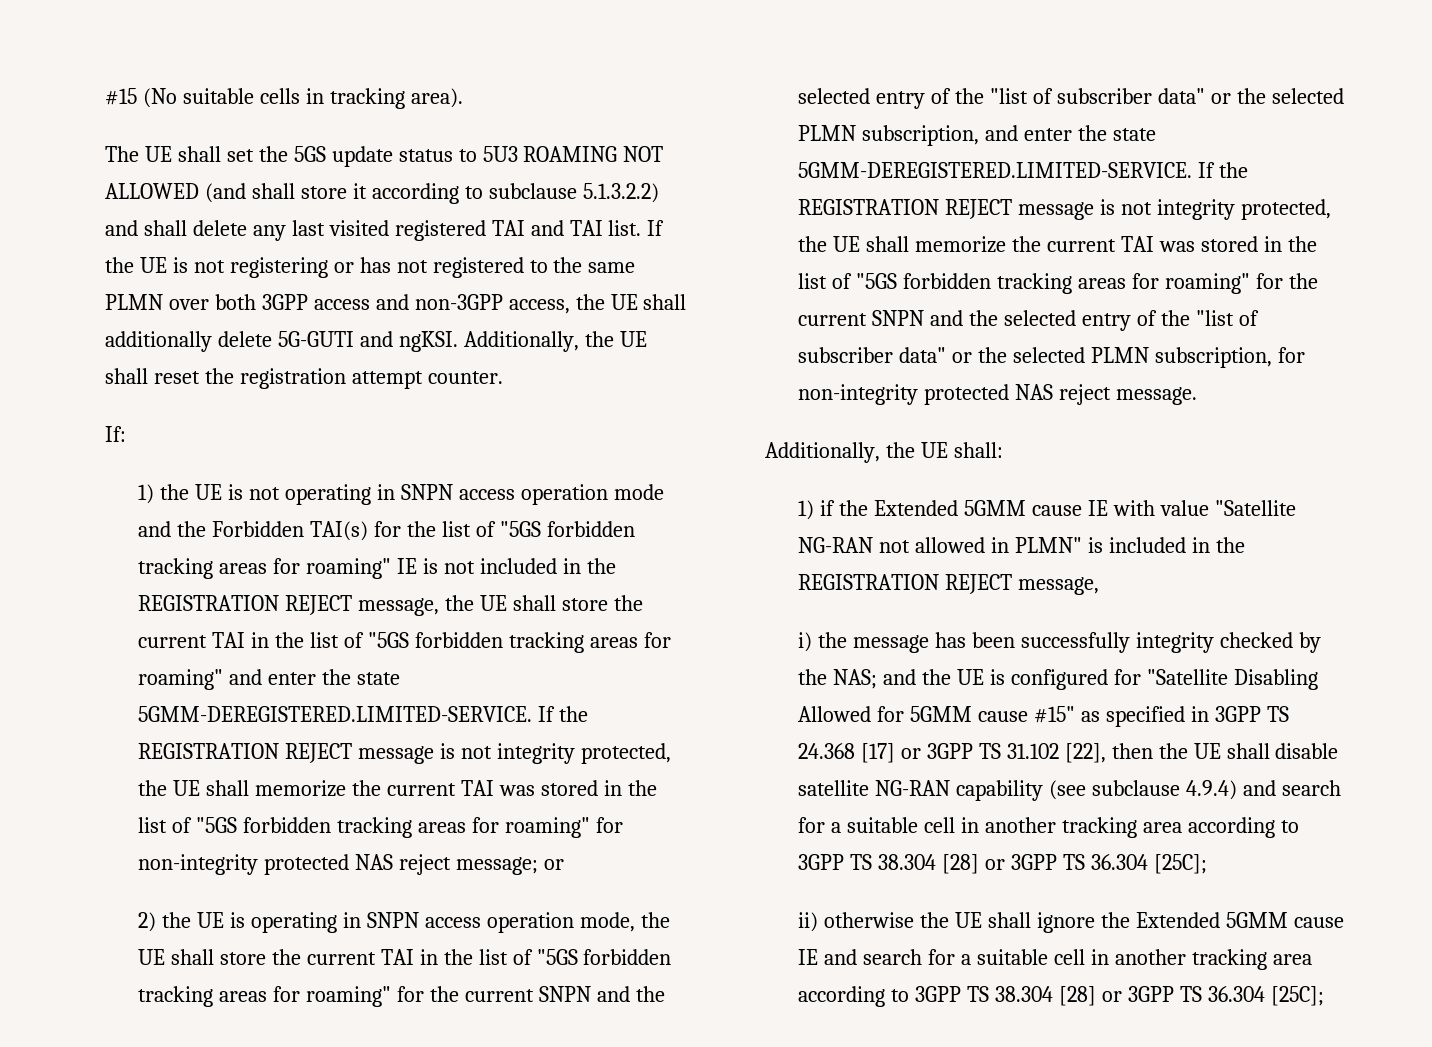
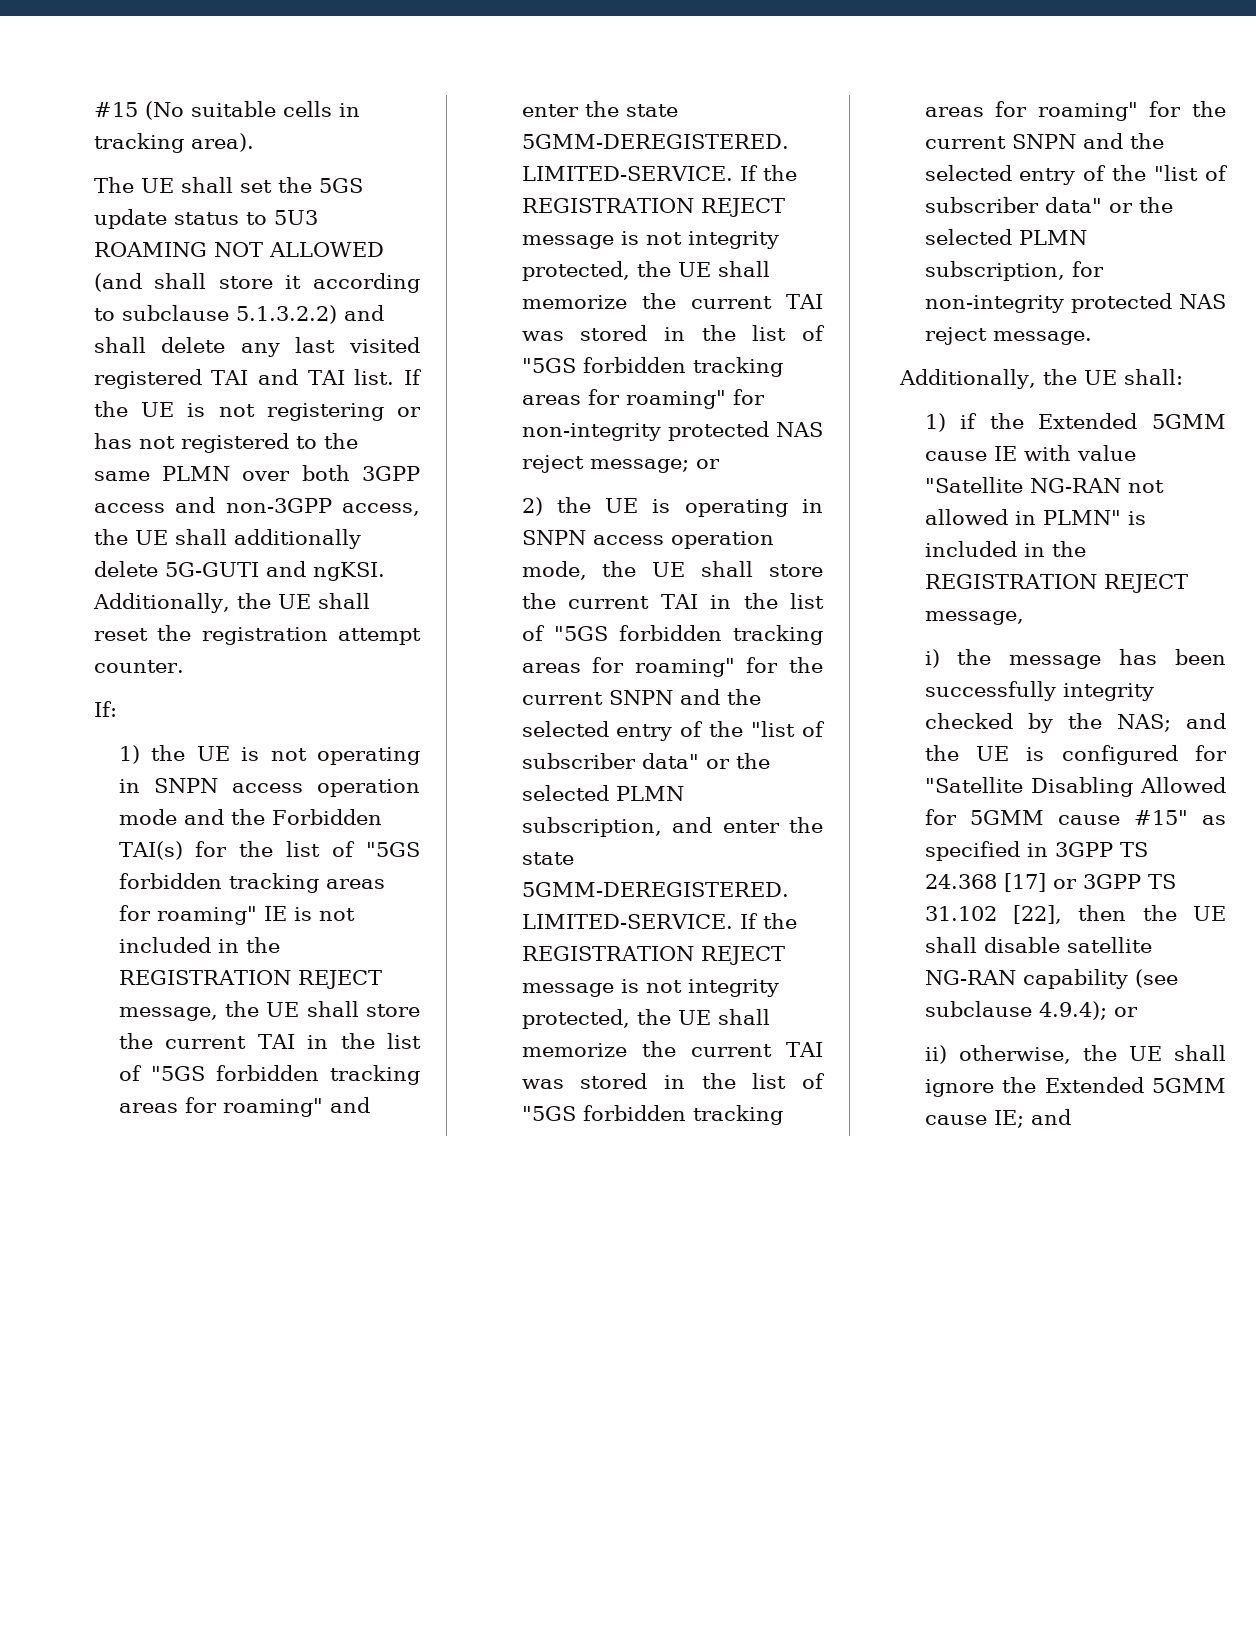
- i) the message has been successfully integrity checked by the NAS; and the UE is configured for "Satellite Disabling Allowed for 5GMM cause #15" as specified in 3GPP TS 24.368 [17] or 3GPP TS 31.102 [22], then the UE shall disable satellite NG-RAN capability (see subclause 4.9.4) and search for a suitable cell in another tracking area according to 3GPP TS 38.304 [28] or 3GPP TS 36.304 [25C];
+ i) the message has been successfully integrity checked by the NAS; and the UE is configured for "Satellite Disabling Allowed for 5GMM cause #15" as specified in 3GPP TS 24.368 [17] or 3GPP TS 31.102 [22], then the UE shall disable satellite NG-RAN capability (see subclause 4.9.4); or
- ii) otherwise the UE shall ignore the Extended 5GMM cause IE and search for a suitable cell in another tracking area according to 3GPP TS 38.304 [28] or 3GPP TS 36.304 [25C];
+ ii) otherwise, the UE shall ignore the Extended 5GMM cause IE; and

